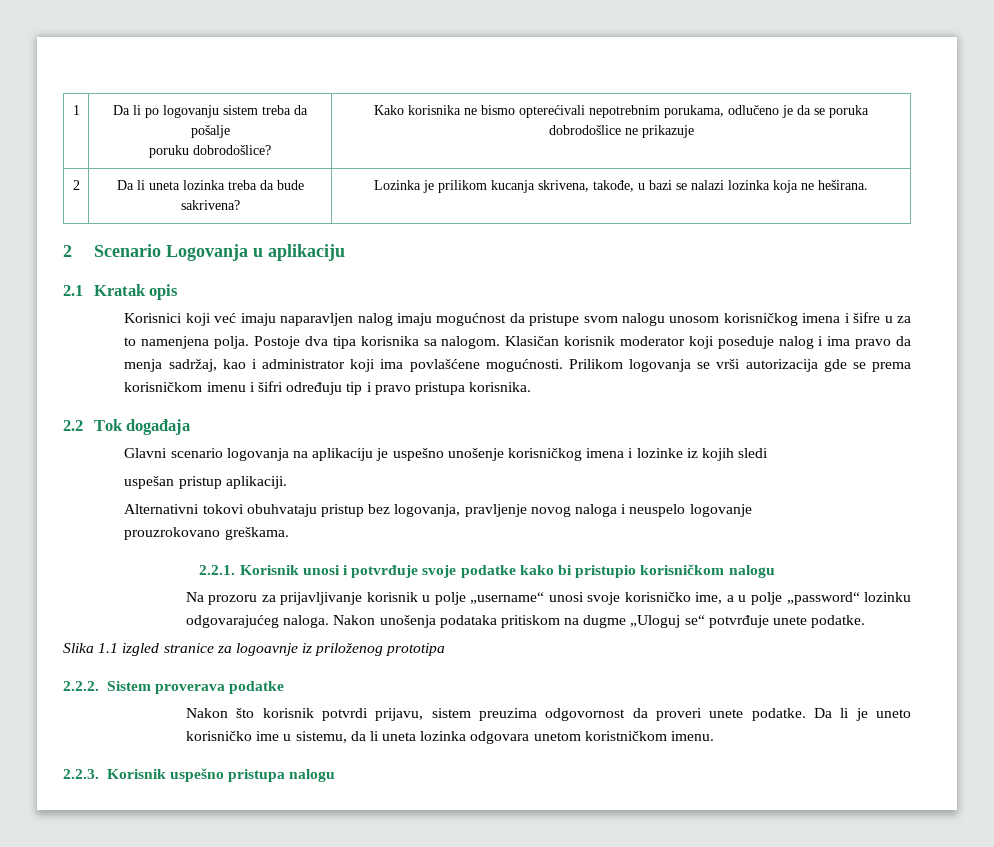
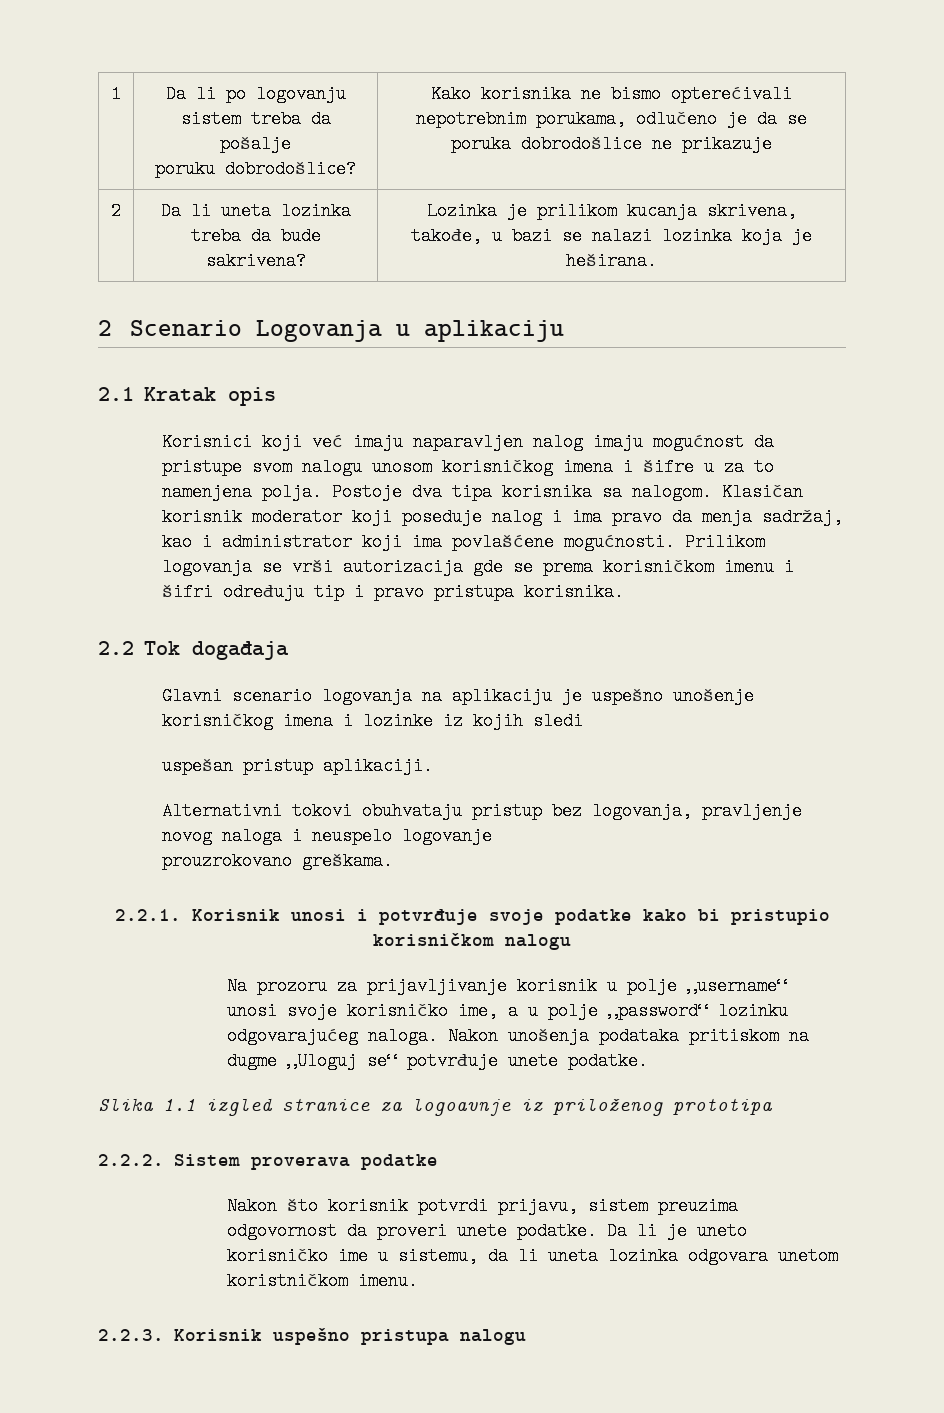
- 2 | Da li uneta lozinka treba da bude sakrivena? | Lozinka je prilikom kucanja skrivena, takođe, u bazi se nalazi lozinka koja ne heširana.
+ 2 | Da li uneta lozinka treba da bude sakrivena? | Lozinka je prilikom kucanja skrivena, takođe, u bazi se nalazi lozinka koja je heširana.

